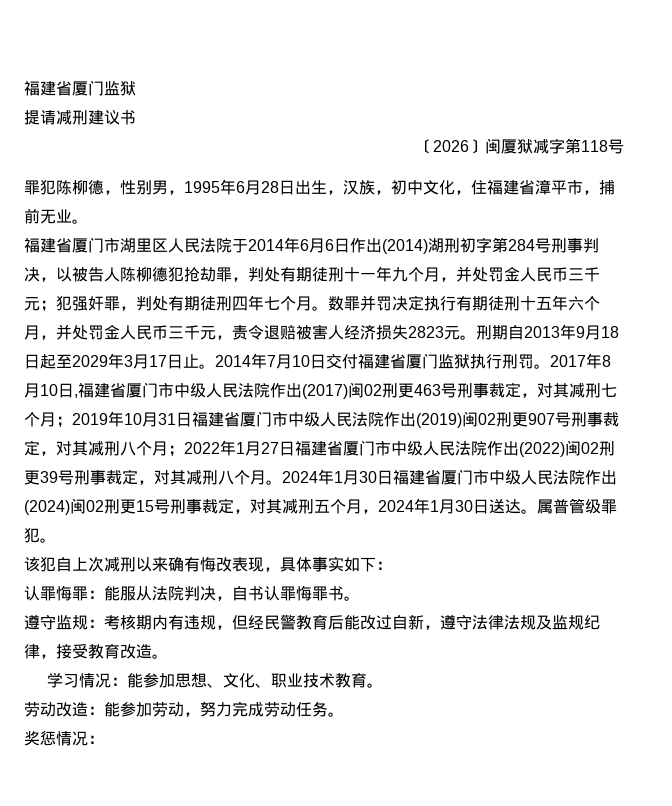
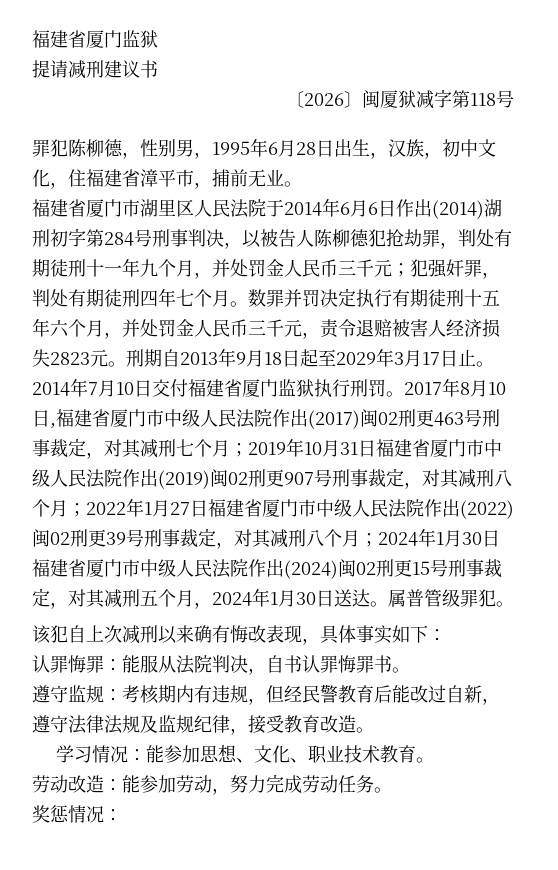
- 2022年1月27日福建省厦门市中级人民法院作出(2022)闽02刑更39号刑事裁定，对其减刑八个月。
+ 2022年1月27日福建省厦门市中级人民法院作出(2022)闽02刑更39号刑事裁定，对其减刑八个月；

